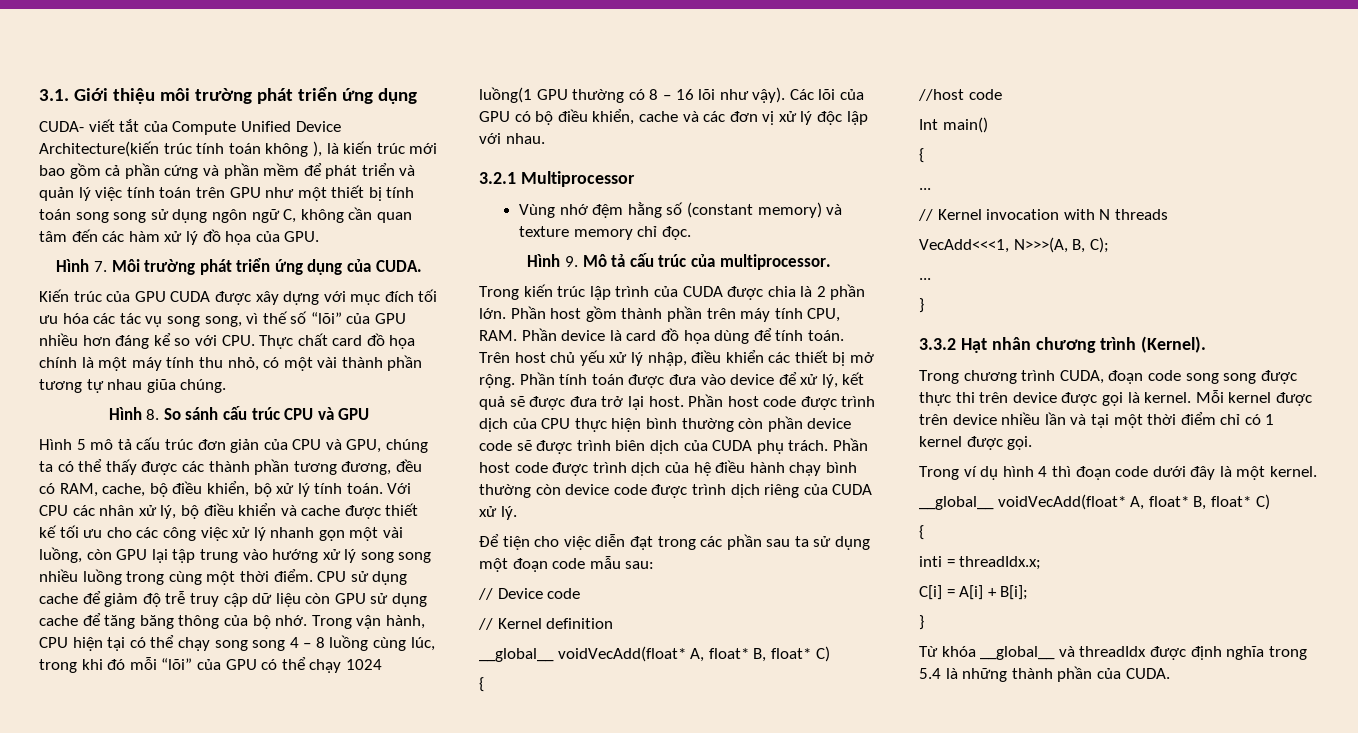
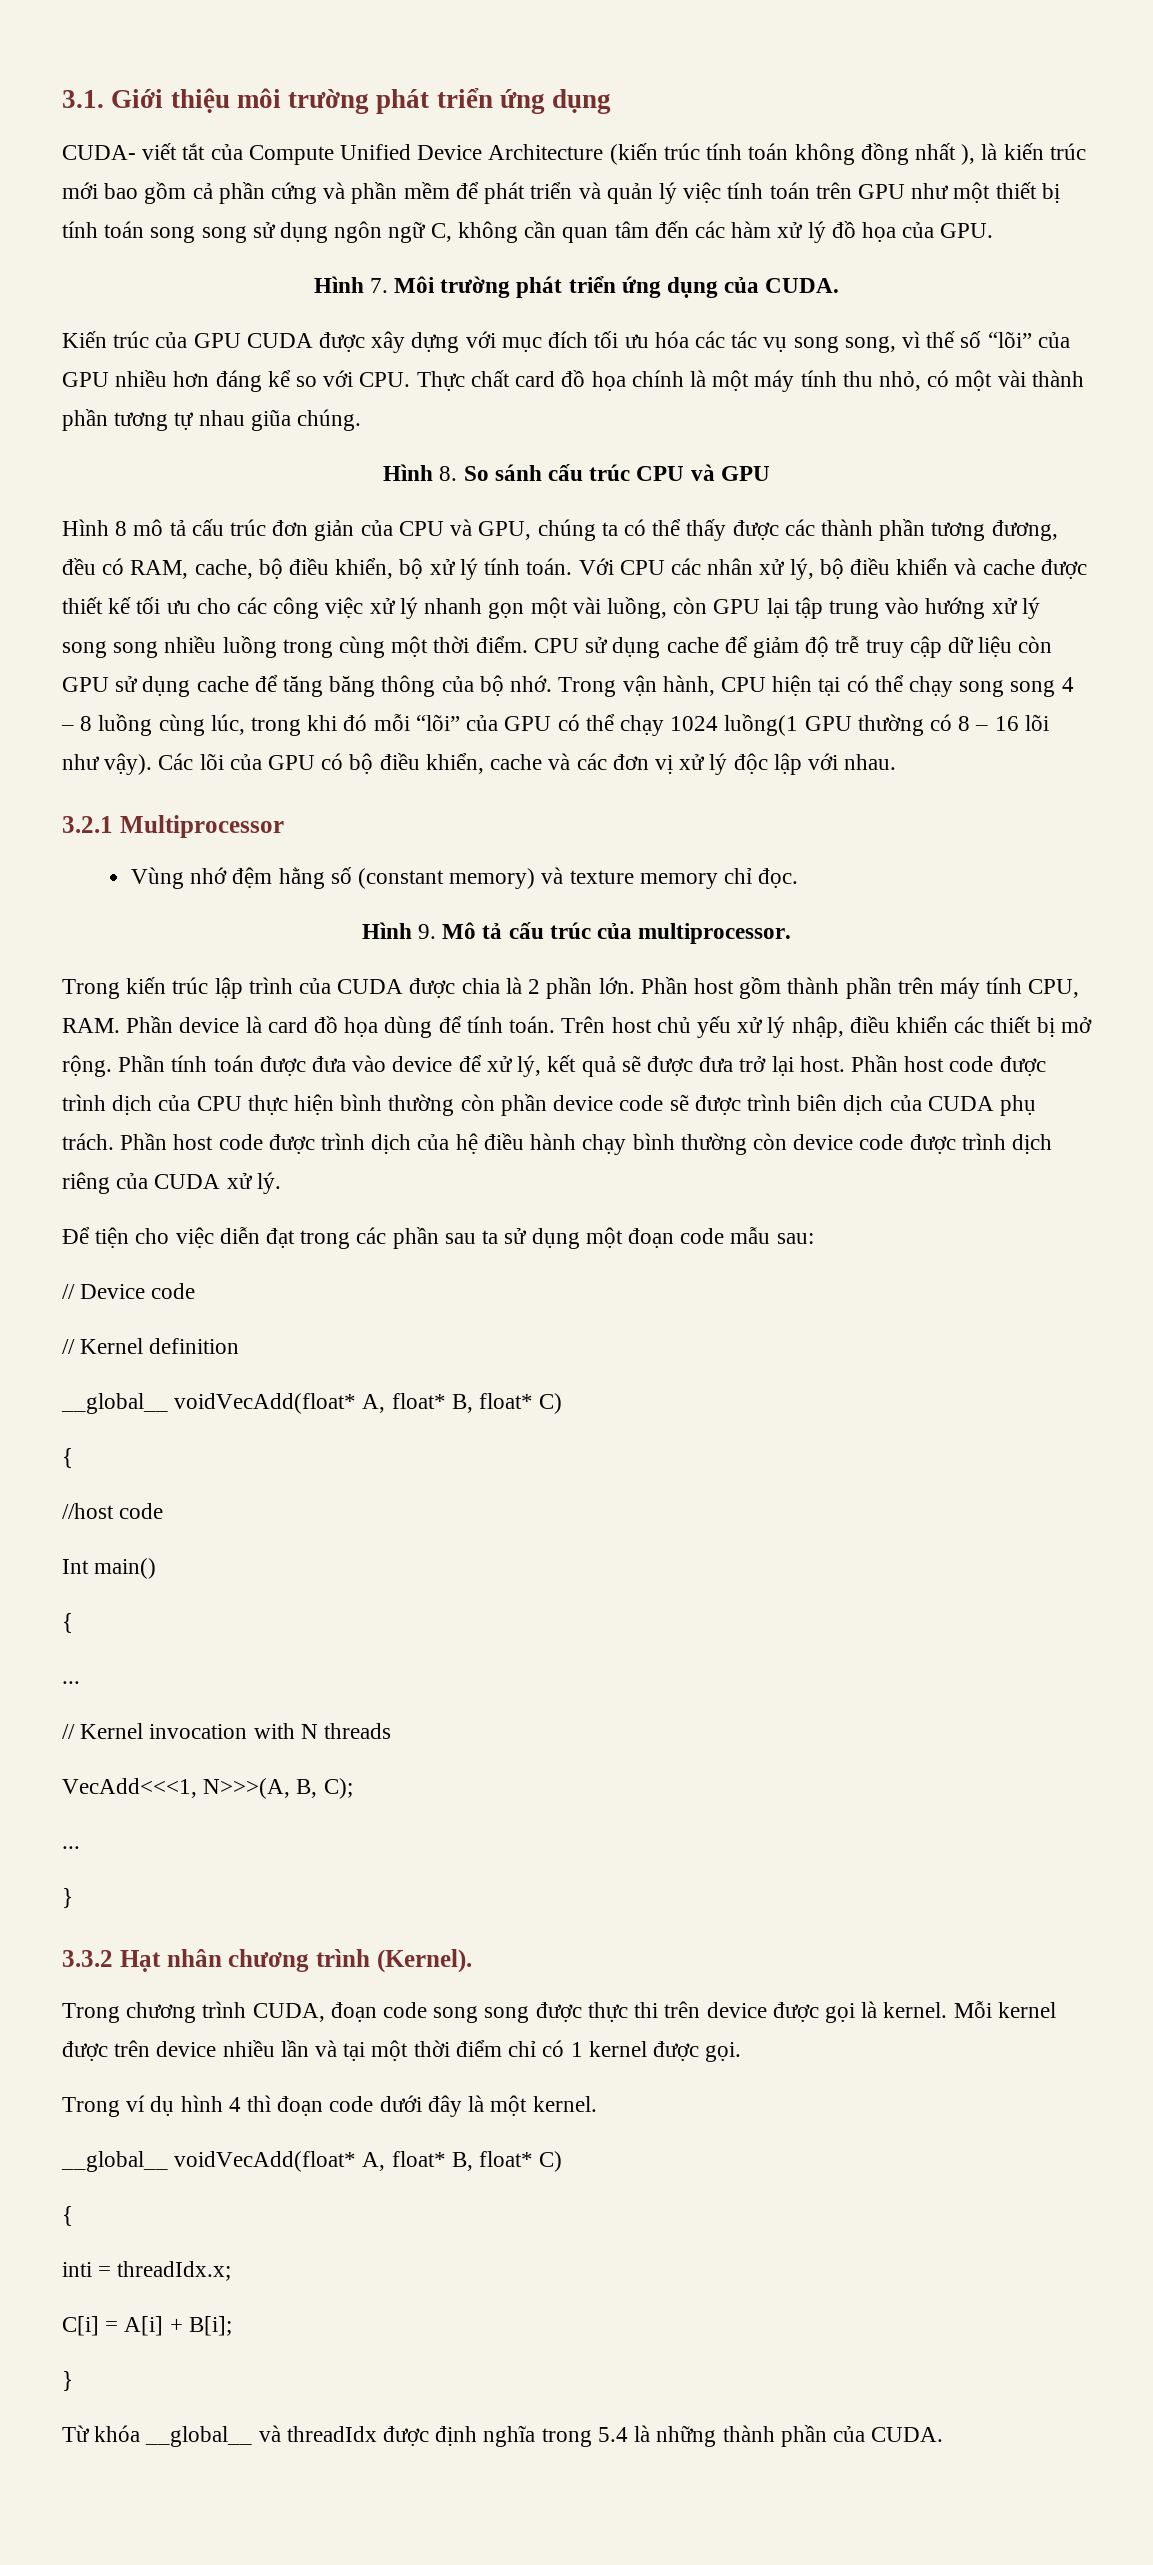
- CUDA- viết tắt của Compute Unified Device Architecture(kiến trúc tính toán không ), là kiến trúc mới bao gồm cả phần cứng và phần mềm để phát triển và quản lý việc tính toán trên GPU như một thiết bị tính toán song song sử dụng ngôn ngữ C, không cần quan tâm đến các hàm xử lý đồ họa của GPU.
+ CUDA- viết tắt của Compute Unified Device Architecture (kiến trúc tính toán không đồng nhất ), là kiến trúc mới bao gồm cả phần cứng và phần mềm để phát triển và quản lý việc tính toán trên GPU như một thiết bị tính toán song song sử dụng ngôn ngữ C, không cần quan tâm đến các hàm xử lý đồ họa của GPU.
- Hình 5 mô tả cấu trúc đơn giản của CPU và GPU, chúng ta có thể thấy được các thành phần tương đương, đều có RAM, cache, bộ điều khiển, bộ xử lý tính toán.
+ Hình 8 mô tả cấu trúc đơn giản của CPU và GPU, chúng ta có thể thấy được các thành phần tương đương, đều có RAM, cache, bộ điều khiển, bộ xử lý tính toán.

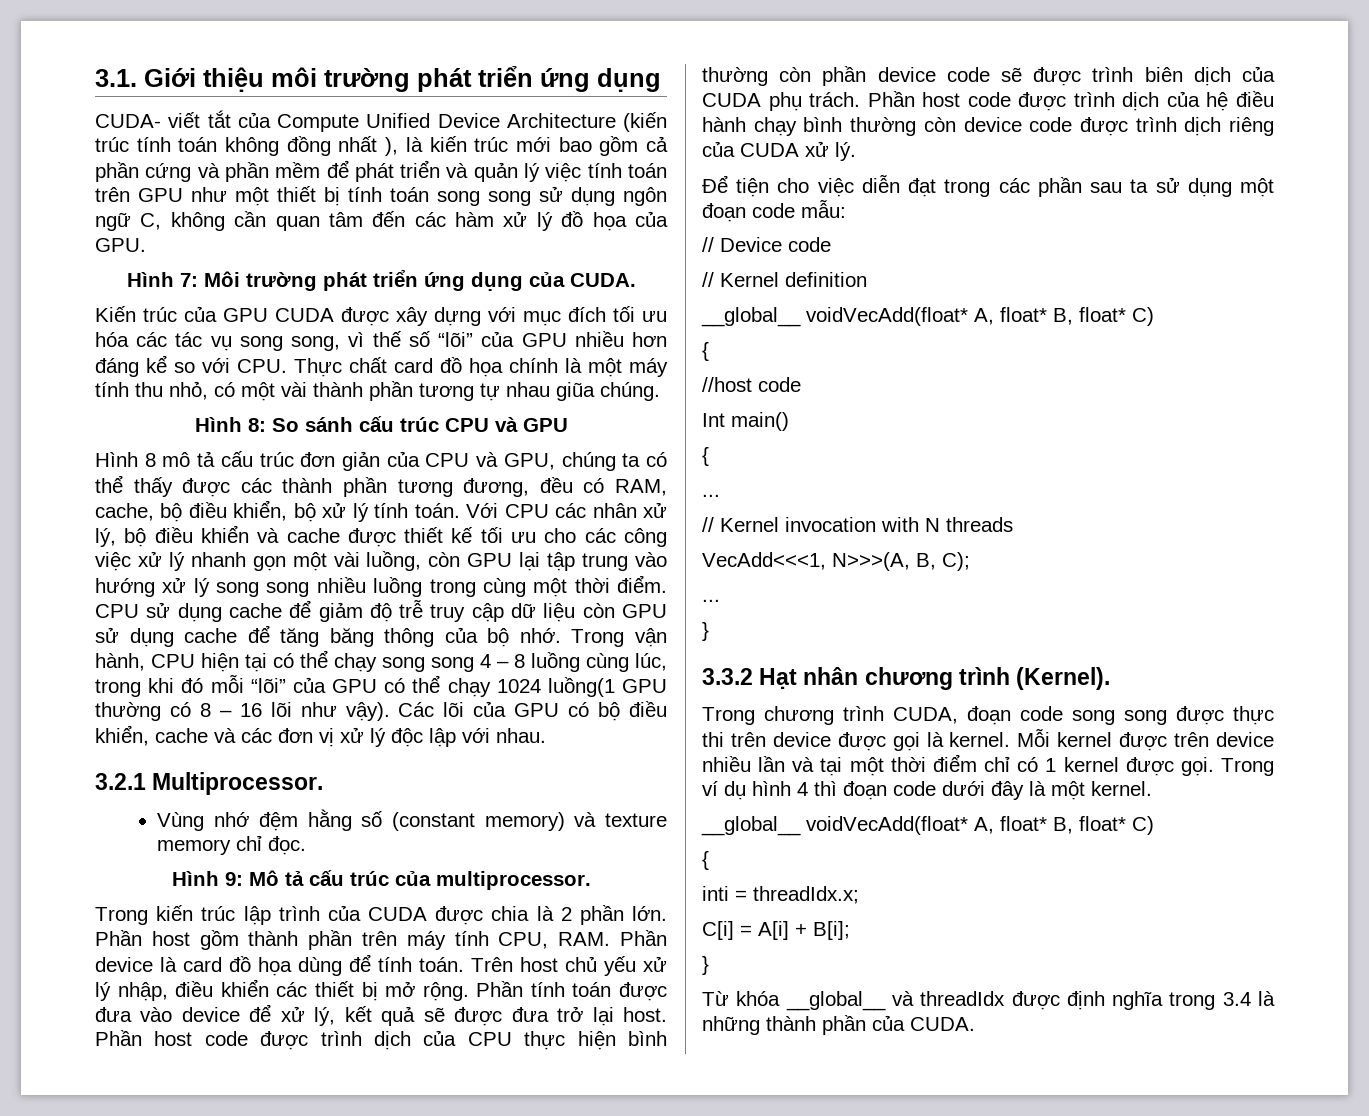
- Hình 7. Môi trường phát triển ứng dụng của CUDA.
+ Hình 7: Môi trường phát triển ứng dụng của CUDA.
- Hình 8. So sánh cấu trúc CPU và GPU
+ Hình 8: So sánh cấu trúc CPU và GPU
- 3.2.1 Multiprocessor
+ 3.2.1 Multiprocessor.
- Hình 9. Mô tả cấu trúc của multiprocessor.
+ Hình 9: Mô tả cấu trúc của multiprocessor.
- Để tiện cho việc diễn đạt trong các phần sau ta sử dụng một đoạn code mẫu sau:
+ Để tiện cho việc diễn đạt trong các phần sau ta sử dụng một đoạn code mẫu:
- Mỗi kernel được trên device nhiều lần và tại một thời điểm chỉ có 1 kernel được gọi.
- Trong ví dụ hình 4 thì đoạn code dưới đây là một kernel.
+ Mỗi kernel được trên device nhiều lần và tại một thời điểm chỉ có 1 kernel được gọi. Trong ví dụ hình 4 thì đoạn code dưới đây là một kernel.
- Từ khóa __global__ và threadIdx được định nghĩa trong 5.4 là những thành phần của CUDA.
+ Từ khóa __global__ và threadIdx được định nghĩa trong 3.4 là những thành phần của CUDA.

